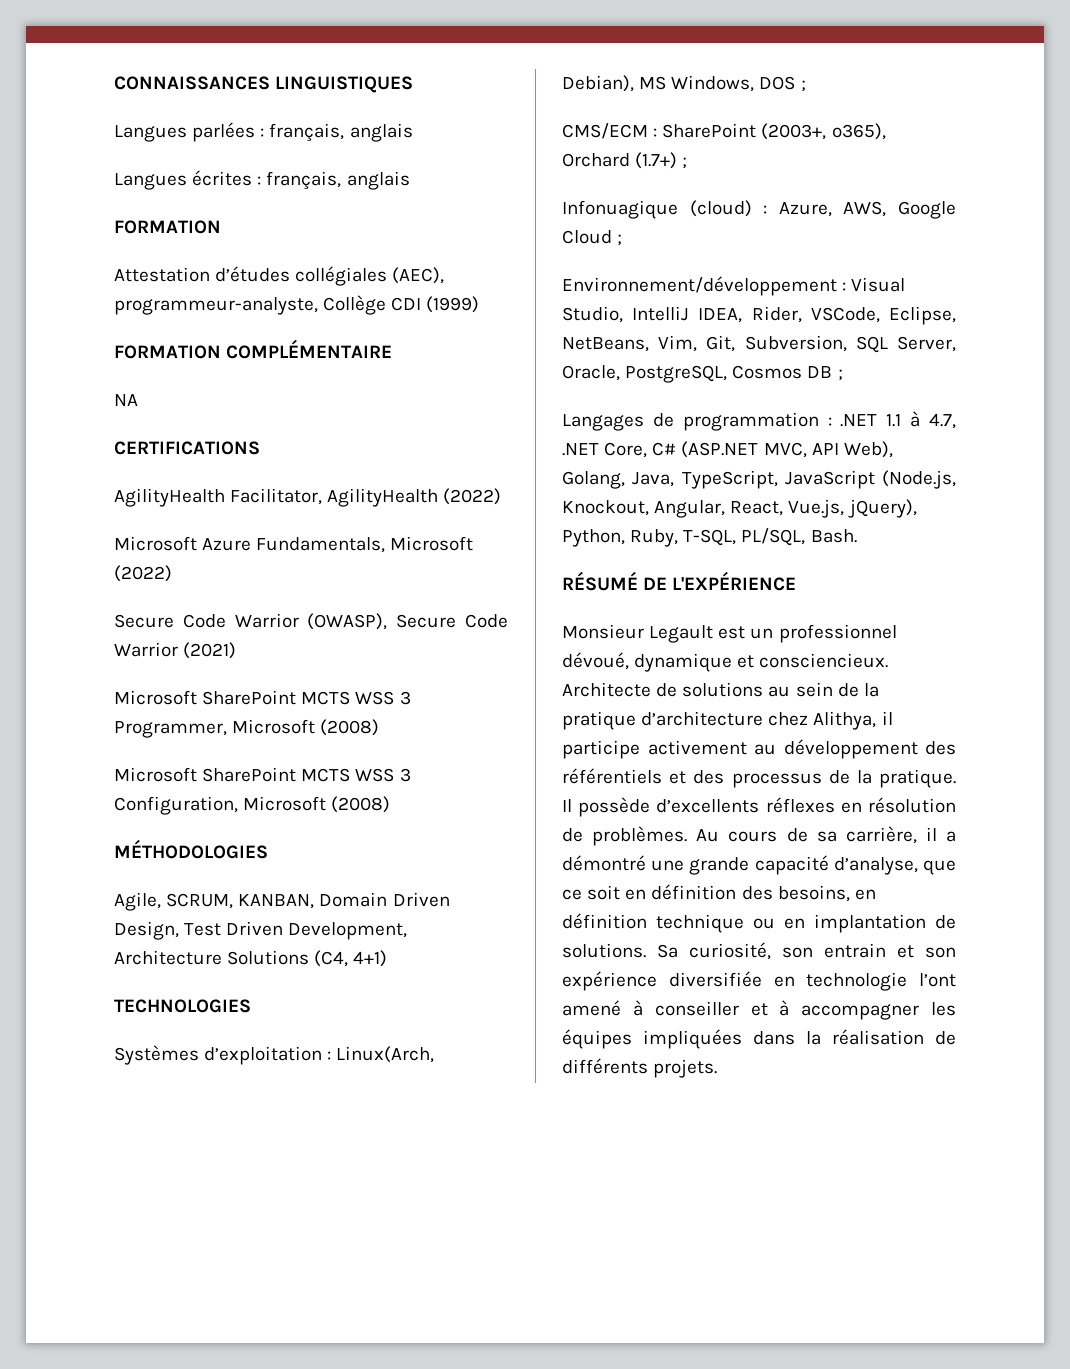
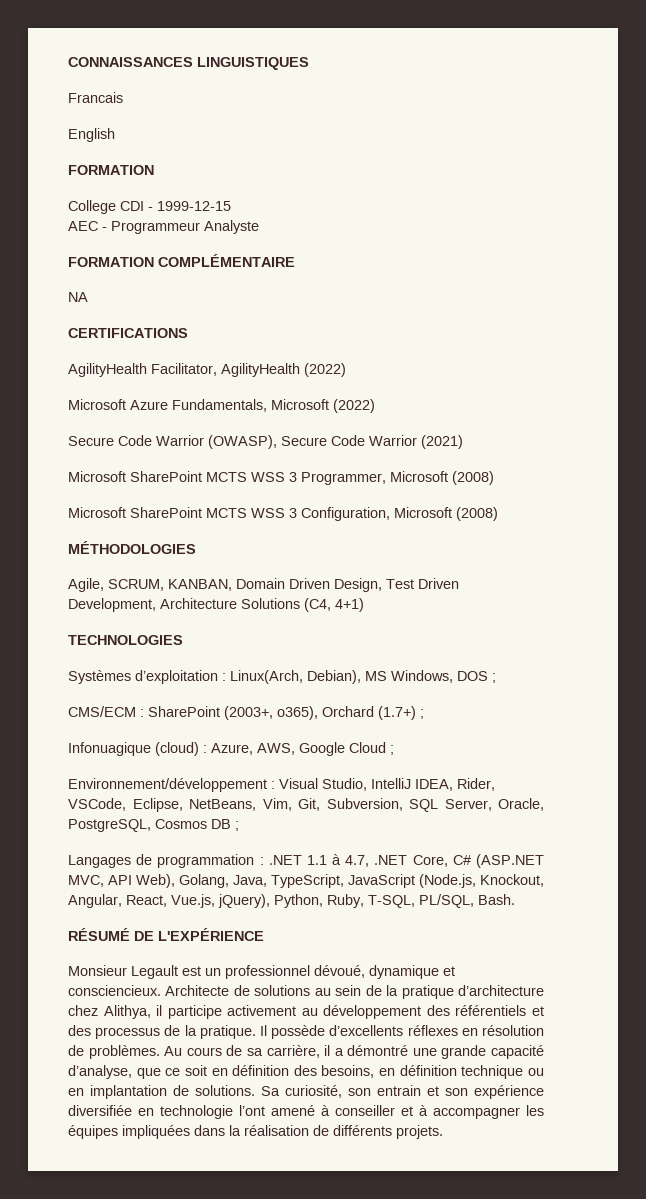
- Langues parlées : français, anglais
- Langues écrites : français, anglais
+ Francais
+ English
  FORMATION
- Attestation d’études collégiales (AEC), programmeur-analyste, Collège CDI (1999)
+ College CDI - 1999-12-15
+ AEC - Programmeur Analyste

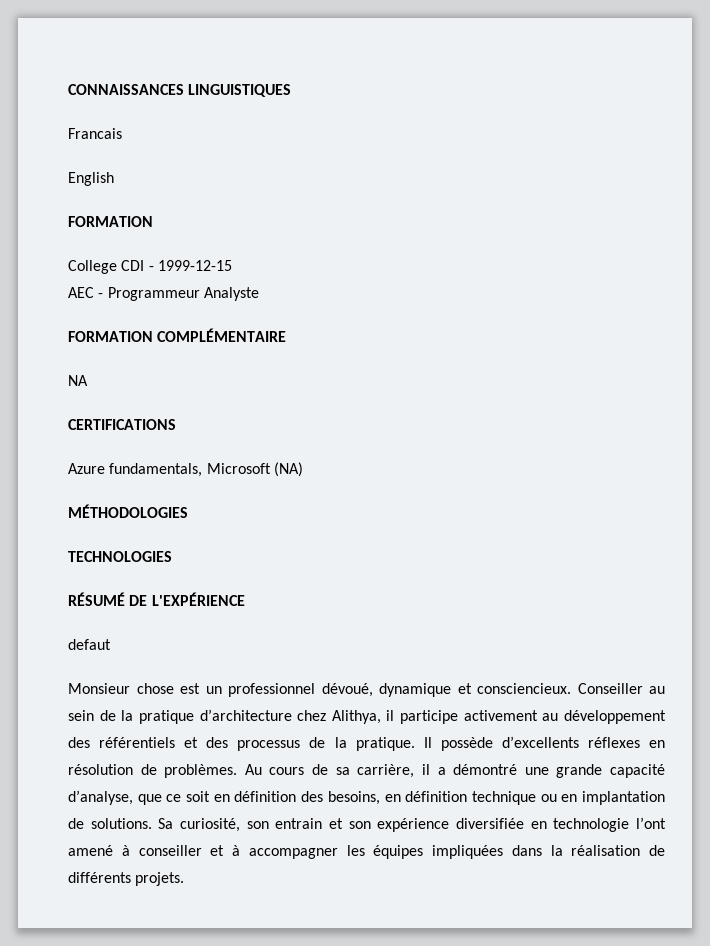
- AgilityHealth Facilitator, AgilityHealth (2022)
- Microsoft Azure Fundamentals, Microsoft (2022)
- Secure Code Warrior (OWASP), Secure Code Warrior (2021)
- Microsoft SharePoint MCTS WSS 3 Programmer, Microsoft (2008)
- Microsoft SharePoint MCTS WSS 3 Configuration, Microsoft (2008)
+ Azure fundamentals, Microsoft (NA)
  MÉTHODOLOGIES
- Agile, SCRUM, KANBAN, Domain Driven Design, Test Driven Development, Architecture Solutions (C4, 4+1)
  TECHNOLOGIES
- Systèmes d’exploitation : Linux(Arch, Debian), MS Windows, DOS ;
- CMS/ECM : SharePoint (2003+, o365), Orchard (1.7+) ;
- Infonuagique (cloud) : Azure, AWS, Google Cloud ;
- Environnement/développement : Visual Studio, IntelliJ IDEA, Rider, VSCode, Eclipse, NetBeans, Vim, Git, Subversion, SQL Server, Oracle, PostgreSQL, Cosmos DB ;
- Langages de programmation : .NET 1.1 à 4.7, .NET Core, C# (ASP.NET MVC, API Web), Golang, Java, TypeScript, JavaScript (Node.js, Knockout, Angular, React, Vue.js, jQuery), Python, Ruby, T-SQL, PL/SQL, Bash.
+ defaut
- Monsieur Legault est un professionnel dévoué, dynamique et consciencieux.
+ Monsieur chose est un professionnel dévoué, dynamique et consciencieux.
- Architecte de solutions au sein de la pratique d’architecture chez Alithya, il participe activement au développement des référentiels et des processus de la pratique.
+ Conseiller au sein de la pratique d’architecture chez Alithya, il participe activement au développement des référentiels et des processus de la pratique.

